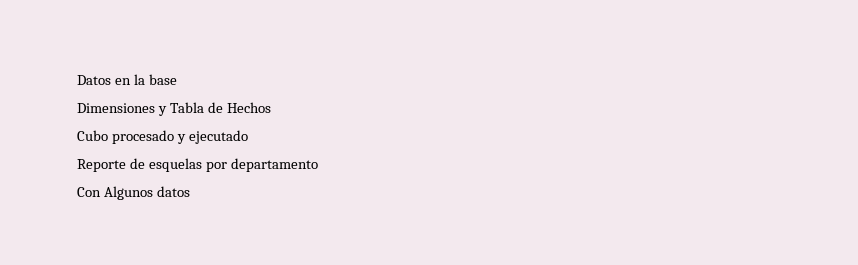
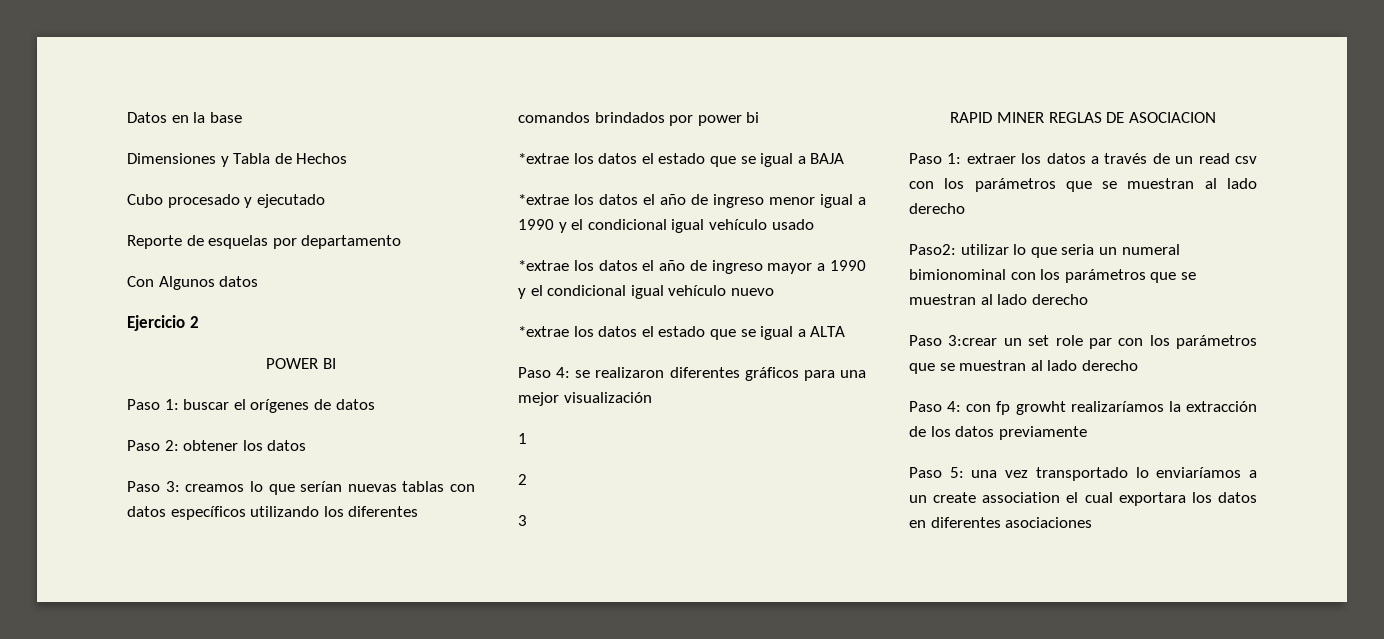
+ Ejercicio 2
+ POWER BI
+ Paso 1: buscar el orígenes de datos
+ Paso 2: obtener los datos
+ Paso 3: creamos lo que serían nuevas tablas con datos específicos utilizando los diferentes comandos brindados por power bi
+ *extrae los datos el estado que se igual a BAJA
+ *extrae los datos el año de ingreso menor igual a 1990 y el condicional igual vehículo usado
+ *extrae los datos el año de ingreso mayor a 1990 y el condicional igual vehículo nuevo
+ *extrae los datos el estado que se igual a ALTA
+ Paso 4: se realizaron diferentes gráficos para una mejor visualización
+ 1
+ 2
+ 3
+ RAPID MINER REGLAS DE ASOCIACION
+ Paso 1: extraer los datos a través de un read csv con los parámetros que se muestran al lado derecho
+ Paso2: utilizar lo que seria un numeral bimionominal con los parámetros que se muestran al lado derecho
+ Paso 3:crear un set role par con los parámetros que se muestran al lado derecho
+ Paso 4: con fp growht realizaríamos la extracción de los datos previamente
+ Paso 5: una vez transportado lo enviaríamos a un create association el cual exportara los datos en diferentes asociaciones

